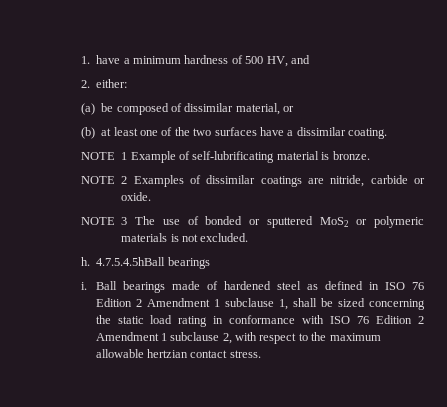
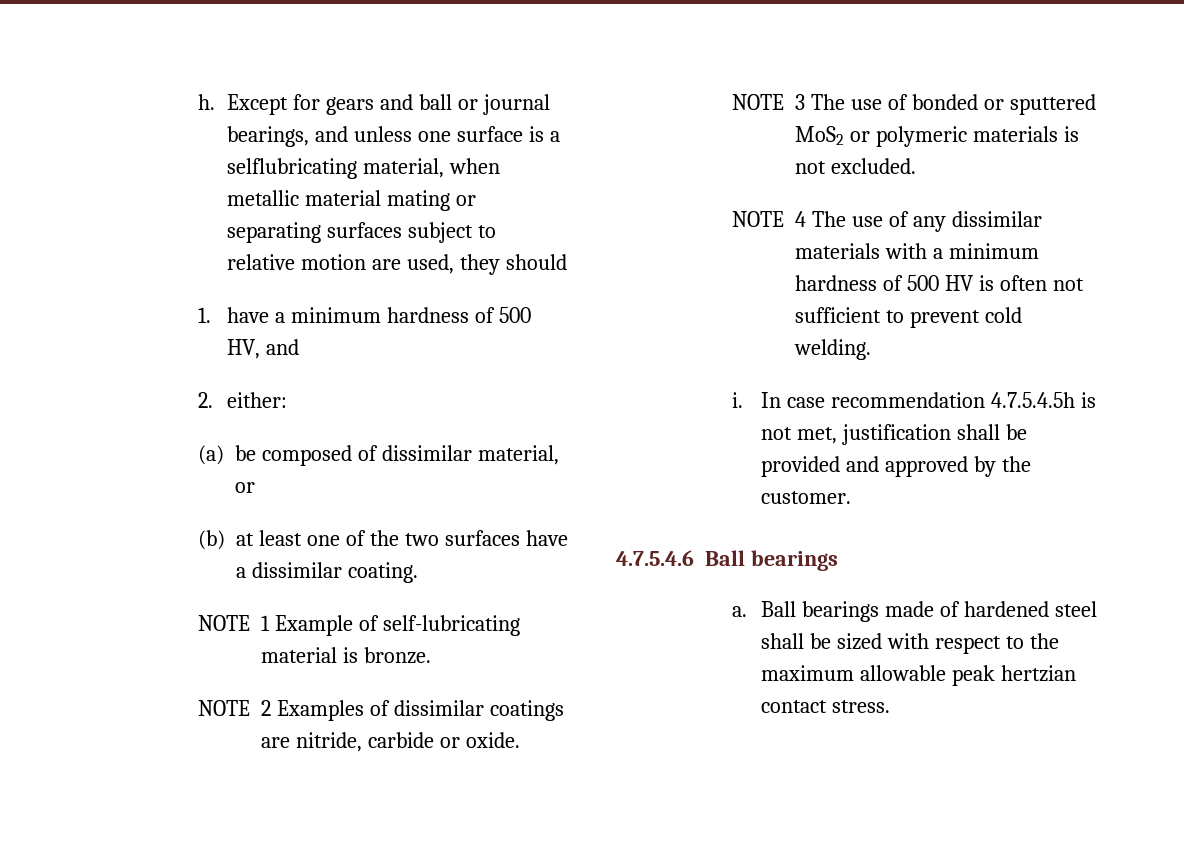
+ h. Except for gears and ball or journal bearings, and unless one surface is a selflubricating material, when metallic material mating or separating surfaces subject to relative motion are used, they should
- NOTE 1 Example of self-lubrificating material is bronze.
+ NOTE 1 Example of self-lubricating material is bronze.
- h. 4.7.5.4.5hBall bearings
+ NOTE 4 The use of any dissimilar materials with a minimum hardness of 500 HV is often not sufficient to prevent cold welding.
+ i. In case recommendation 4.7.5.4.5h is not met, justification shall be provided and approved by the customer.
+ 4.7.5.4.6 Ball bearings
- i.
+ a.
- Ball bearings made of hardened steel as defined in ISO 76 Edition 2 Amendment 1 subclause 1, shall be sized concerning the static load rating in conformance with ISO 76 Edition 2 Amendment 1 subclause 2, with respect to the maximum allowable hertzian contact stress.
+ Ball bearings made of hardened steel shall be sized with respect to the maximum allowable peak hertzian contact stress.

